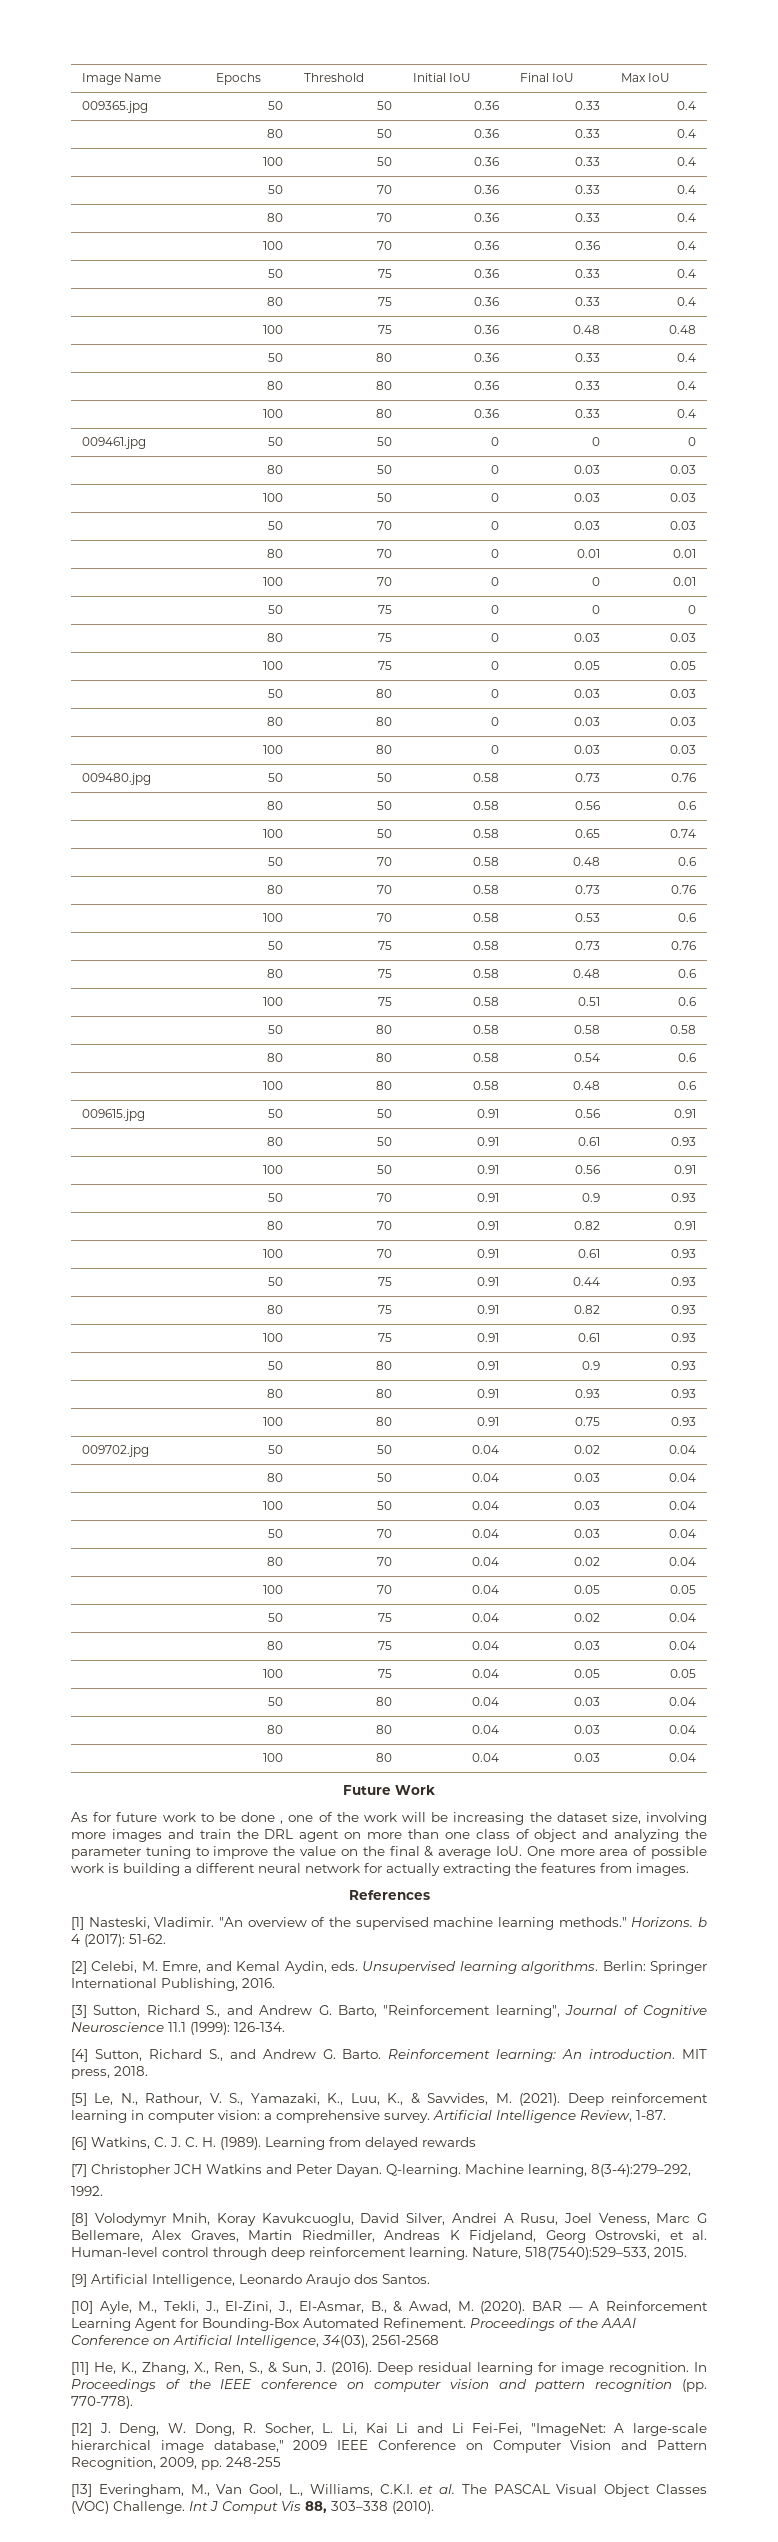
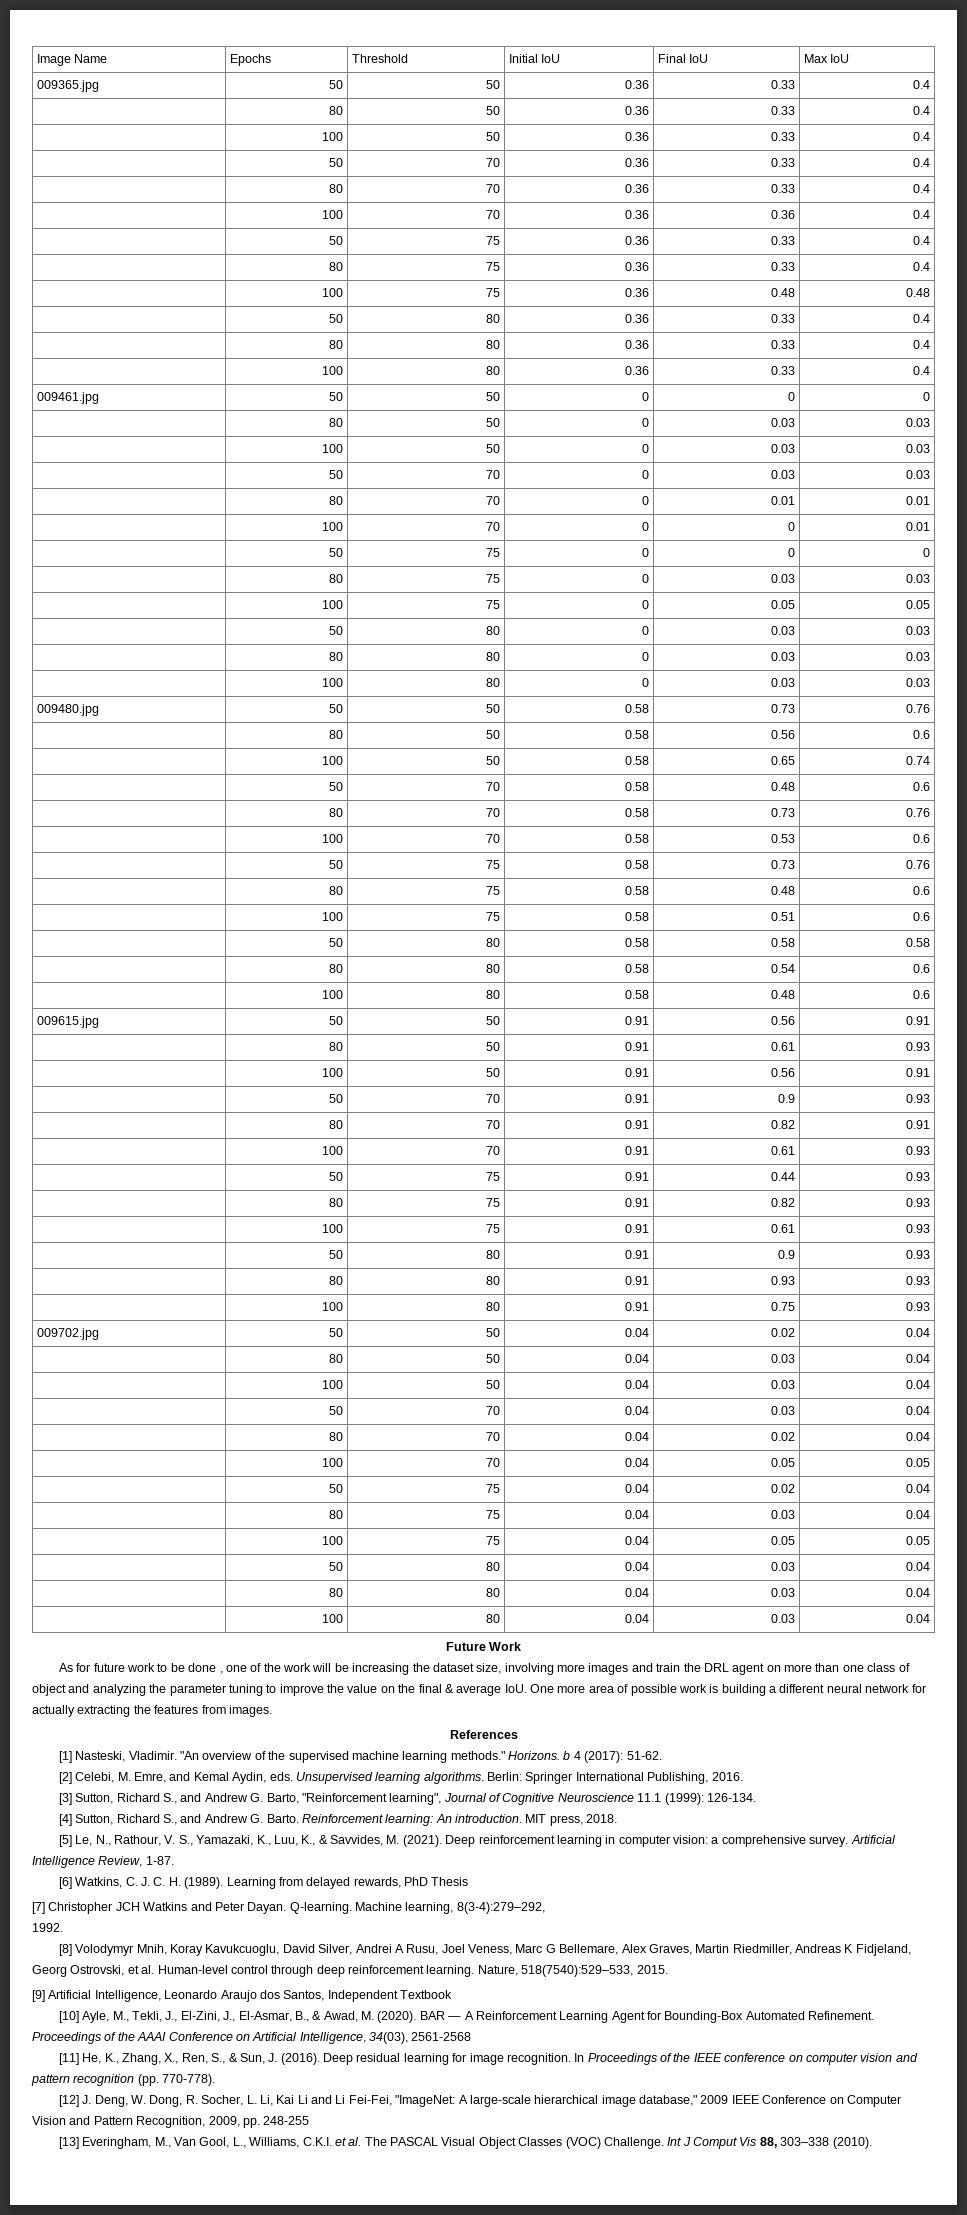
- Learning from delayed rewards
+ Learning from delayed rewards, PhD Thesis
- [9] Artificial Intelligence, Leonardo Araujo dos Santos.
+ [9] Artificial Intelligence, Leonardo Araujo dos Santos, Independent Textbook

